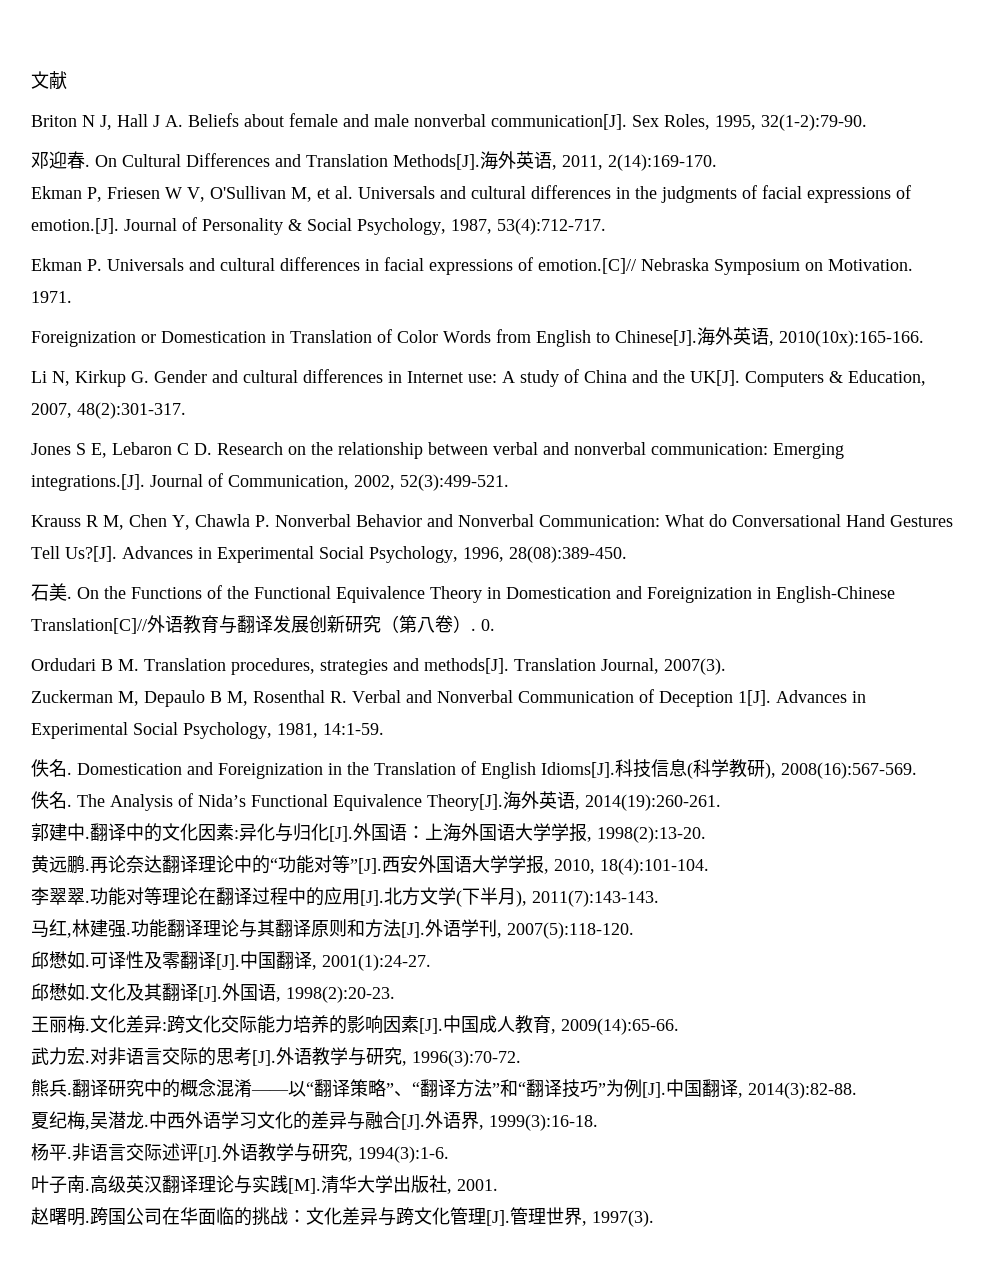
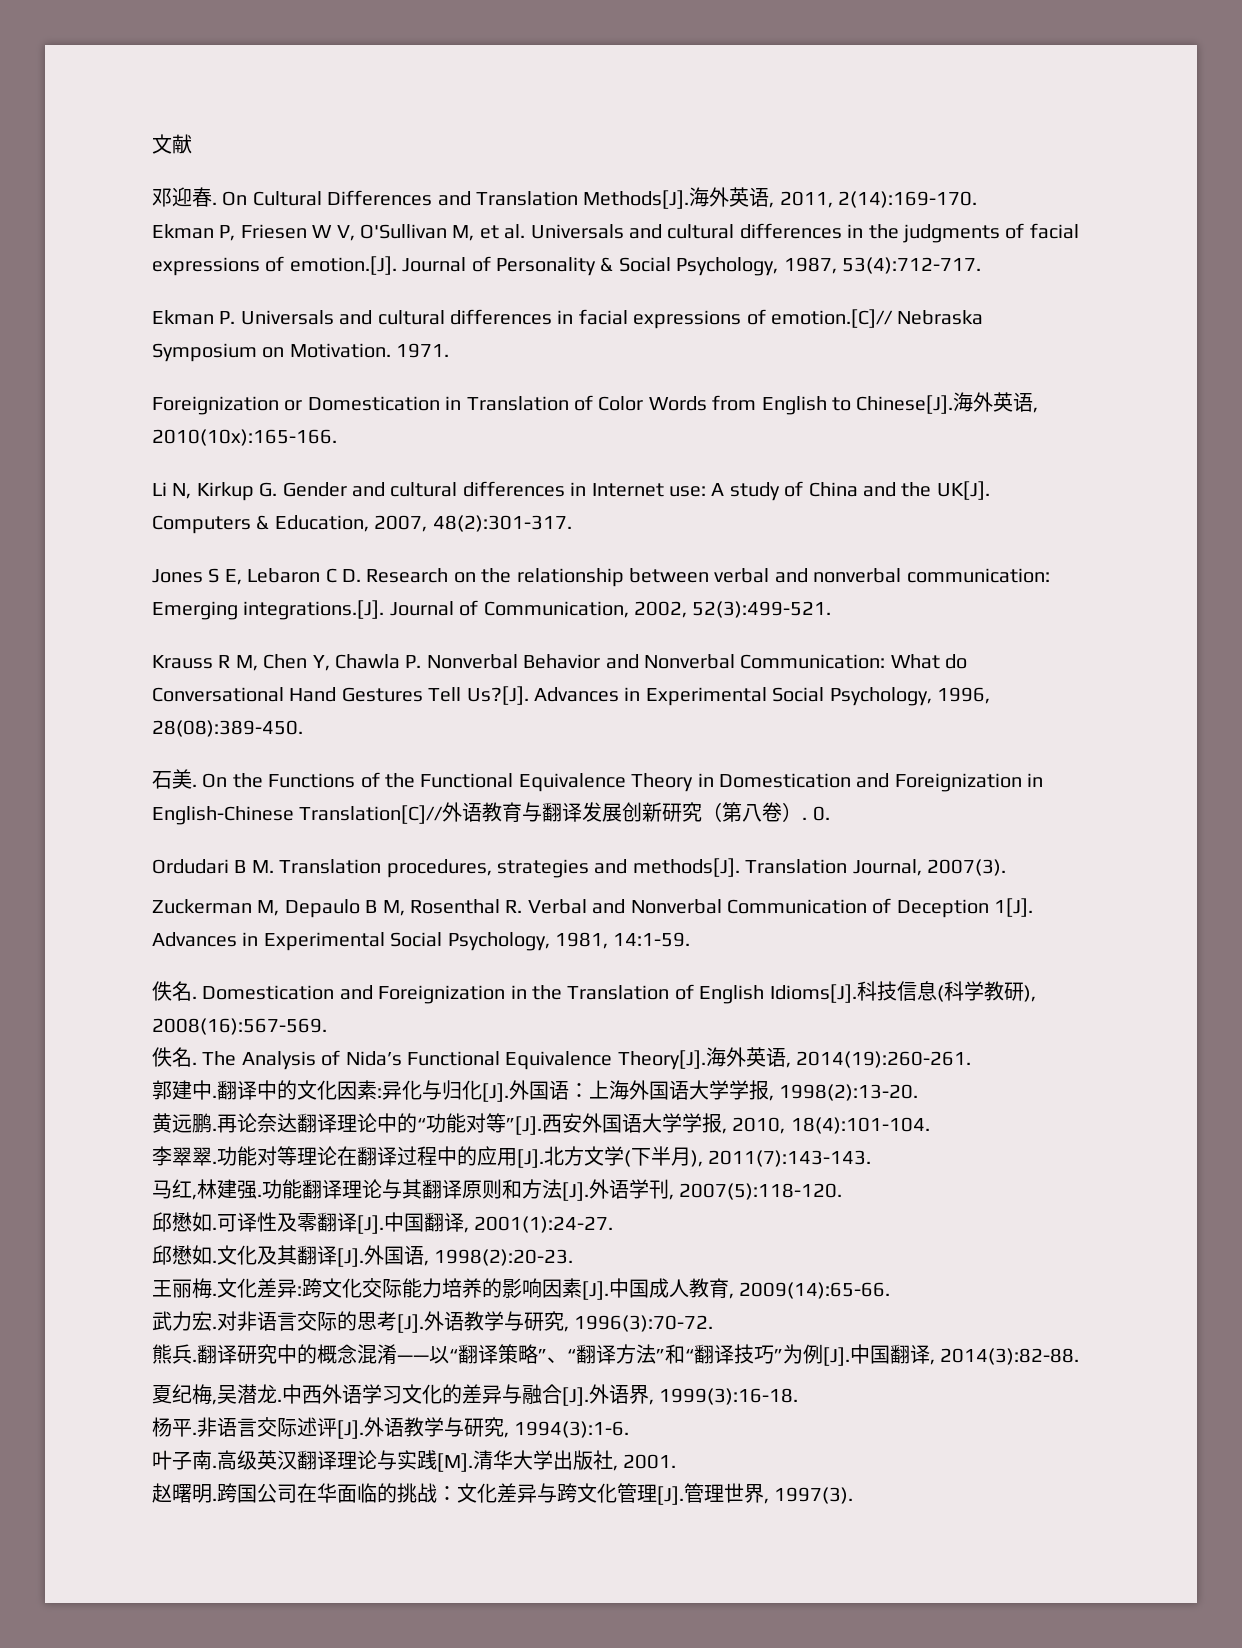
- Briton N J, Hall J A. Beliefs about female and male nonverbal communication[J]. Sex Roles, 1995, 32(1-2):79-90.

